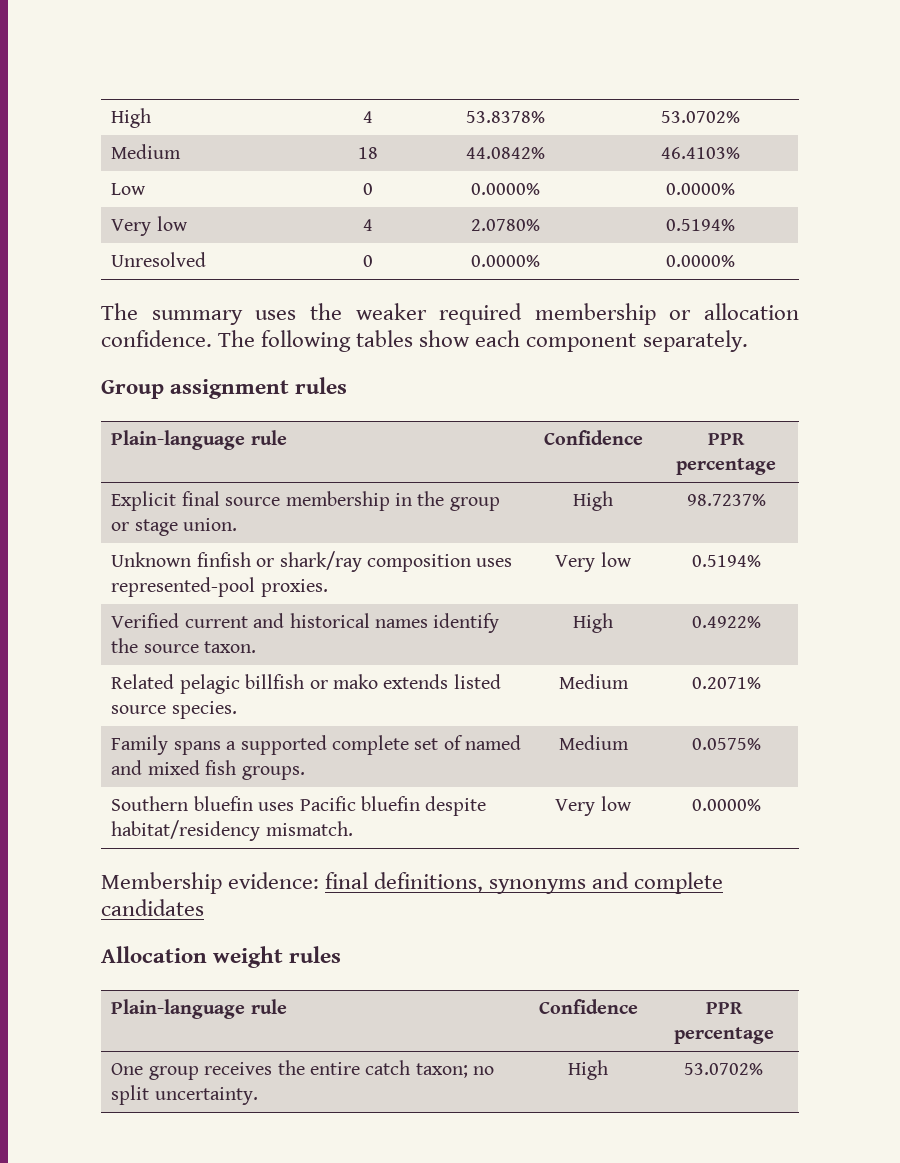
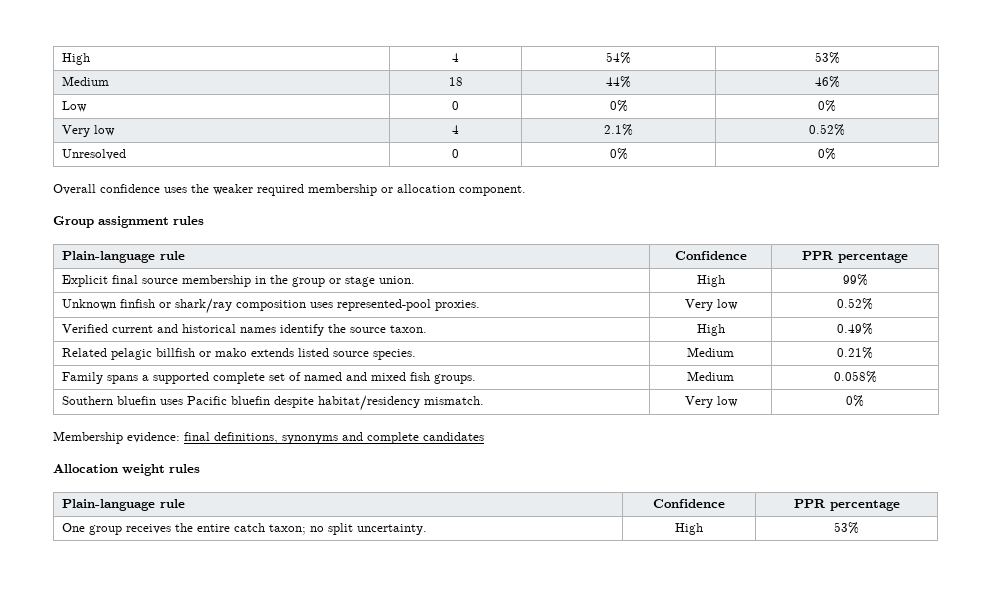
- High | 4 | 53.8378% | 53.0702%
+ High | 4 | 54% | 53%
- Medium | 18 | 44.0842% | 46.4103%
+ Medium | 18 | 44% | 46%
- Low | 0 | 0.0000% | 0.0000%
+ Low | 0 | 0% | 0%
- Very low | 4 | 2.0780% | 0.5194%
+ Very low | 4 | 2.1% | 0.52%
- Unresolved | 0 | 0.0000% | 0.0000%
- The summary uses the weaker required membership or allocation confidence. The following tables show each component separately.
+ Unresolved | 0 | 0% | 0%
+ Overall confidence uses the weaker required membership or allocation component.
- Explicit final source membership in the group or stage union. | High | 98.7237%
+ Explicit final source membership in the group or stage union. | High | 99%
- Unknown finfish or shark/ray composition uses represented-pool proxies. | Very low | 0.5194%
+ Unknown finfish or shark/ray composition uses represented-pool proxies. | Very low | 0.52%
- Verified current and historical names identify the source taxon. | High | 0.4922%
+ Verified current and historical names identify the source taxon. | High | 0.49%
- Related pelagic billfish or mako extends listed source species. | Medium | 0.2071%
+ Related pelagic billfish or mako extends listed source species. | Medium | 0.21%
- Family spans a supported complete set of named and mixed fish groups. | Medium | 0.0575%
+ Family spans a supported complete set of named and mixed fish groups. | Medium | 0.058%
- Southern bluefin uses Pacific bluefin despite habitat/residency mismatch. | Very low | 0.0000%
+ Southern bluefin uses Pacific bluefin despite habitat/residency mismatch. | Very low | 0%
- One group receives the entire catch taxon; no split uncertainty. | High | 53.0702%
+ One group receives the entire catch taxon; no split uncertainty. | High | 53%

